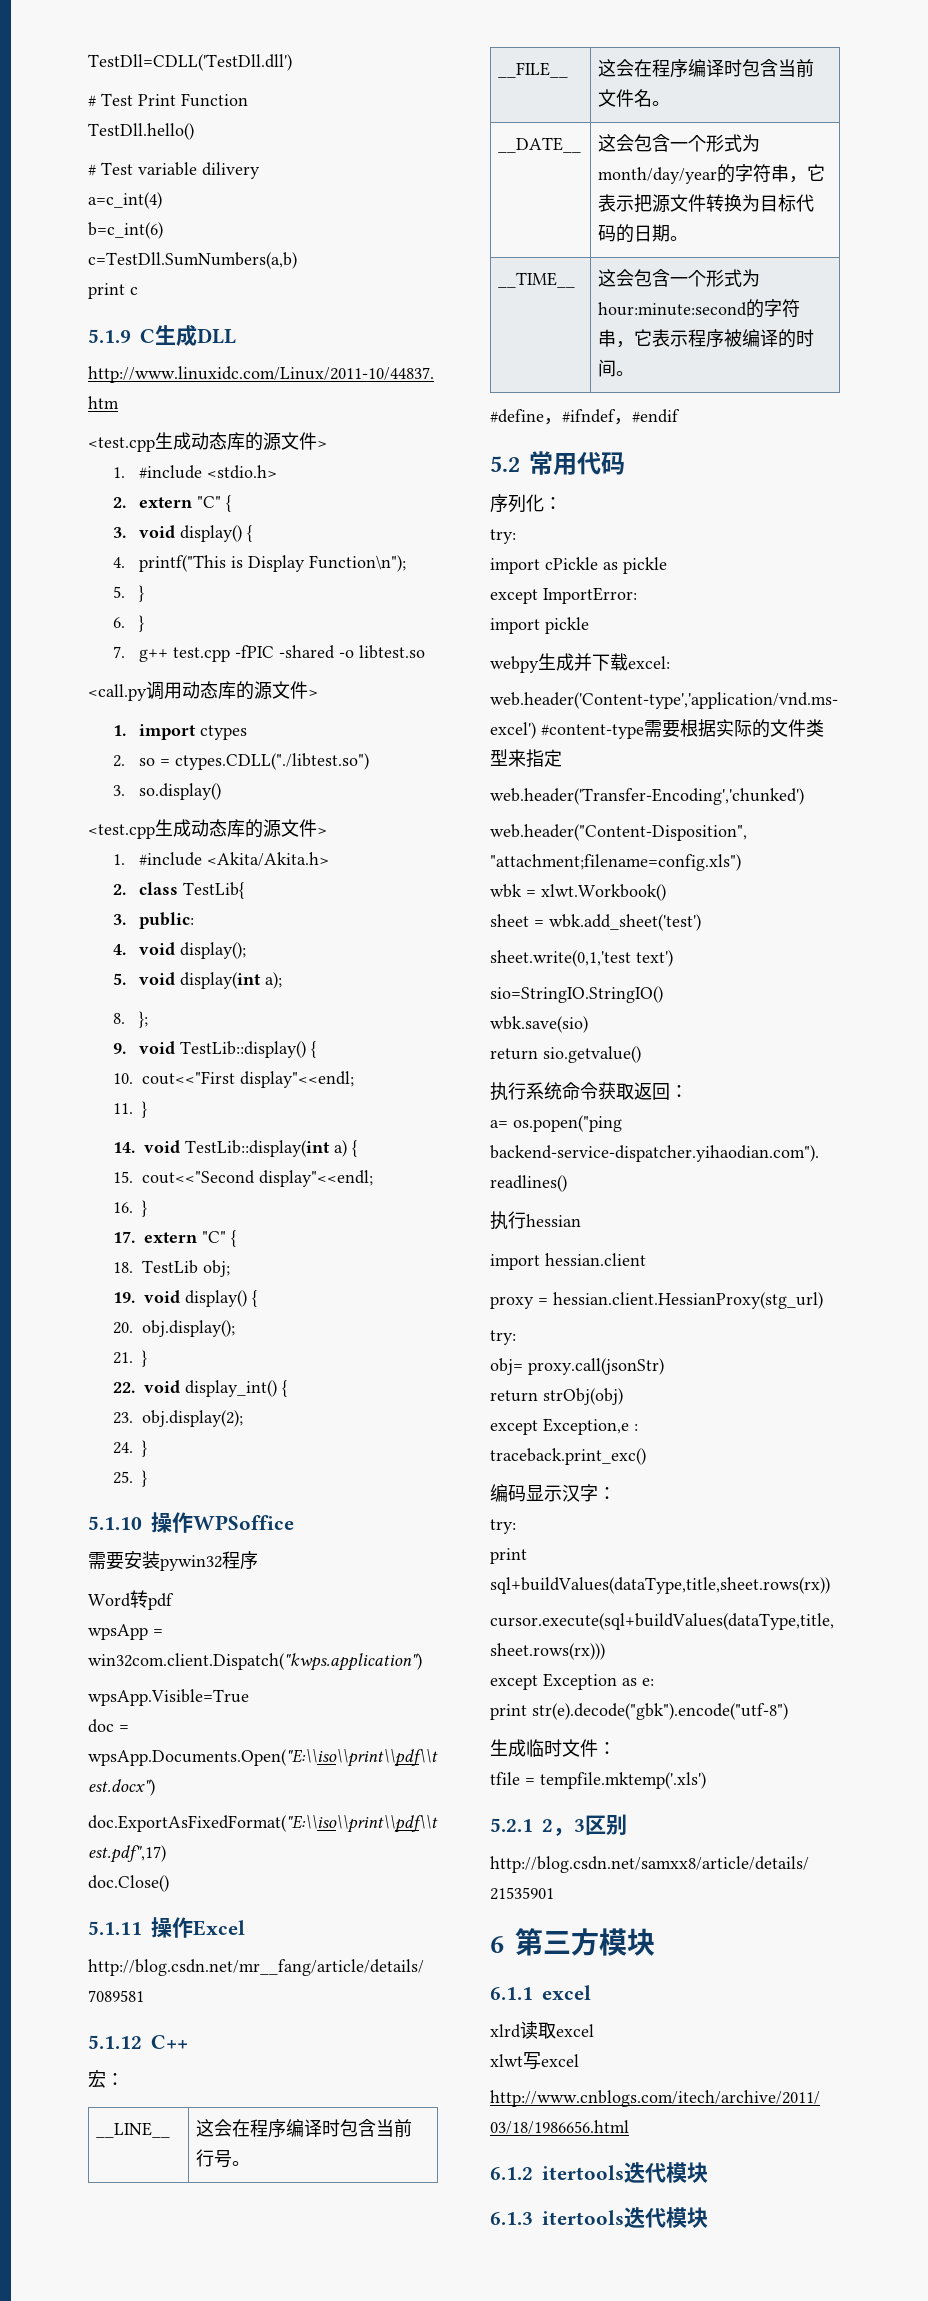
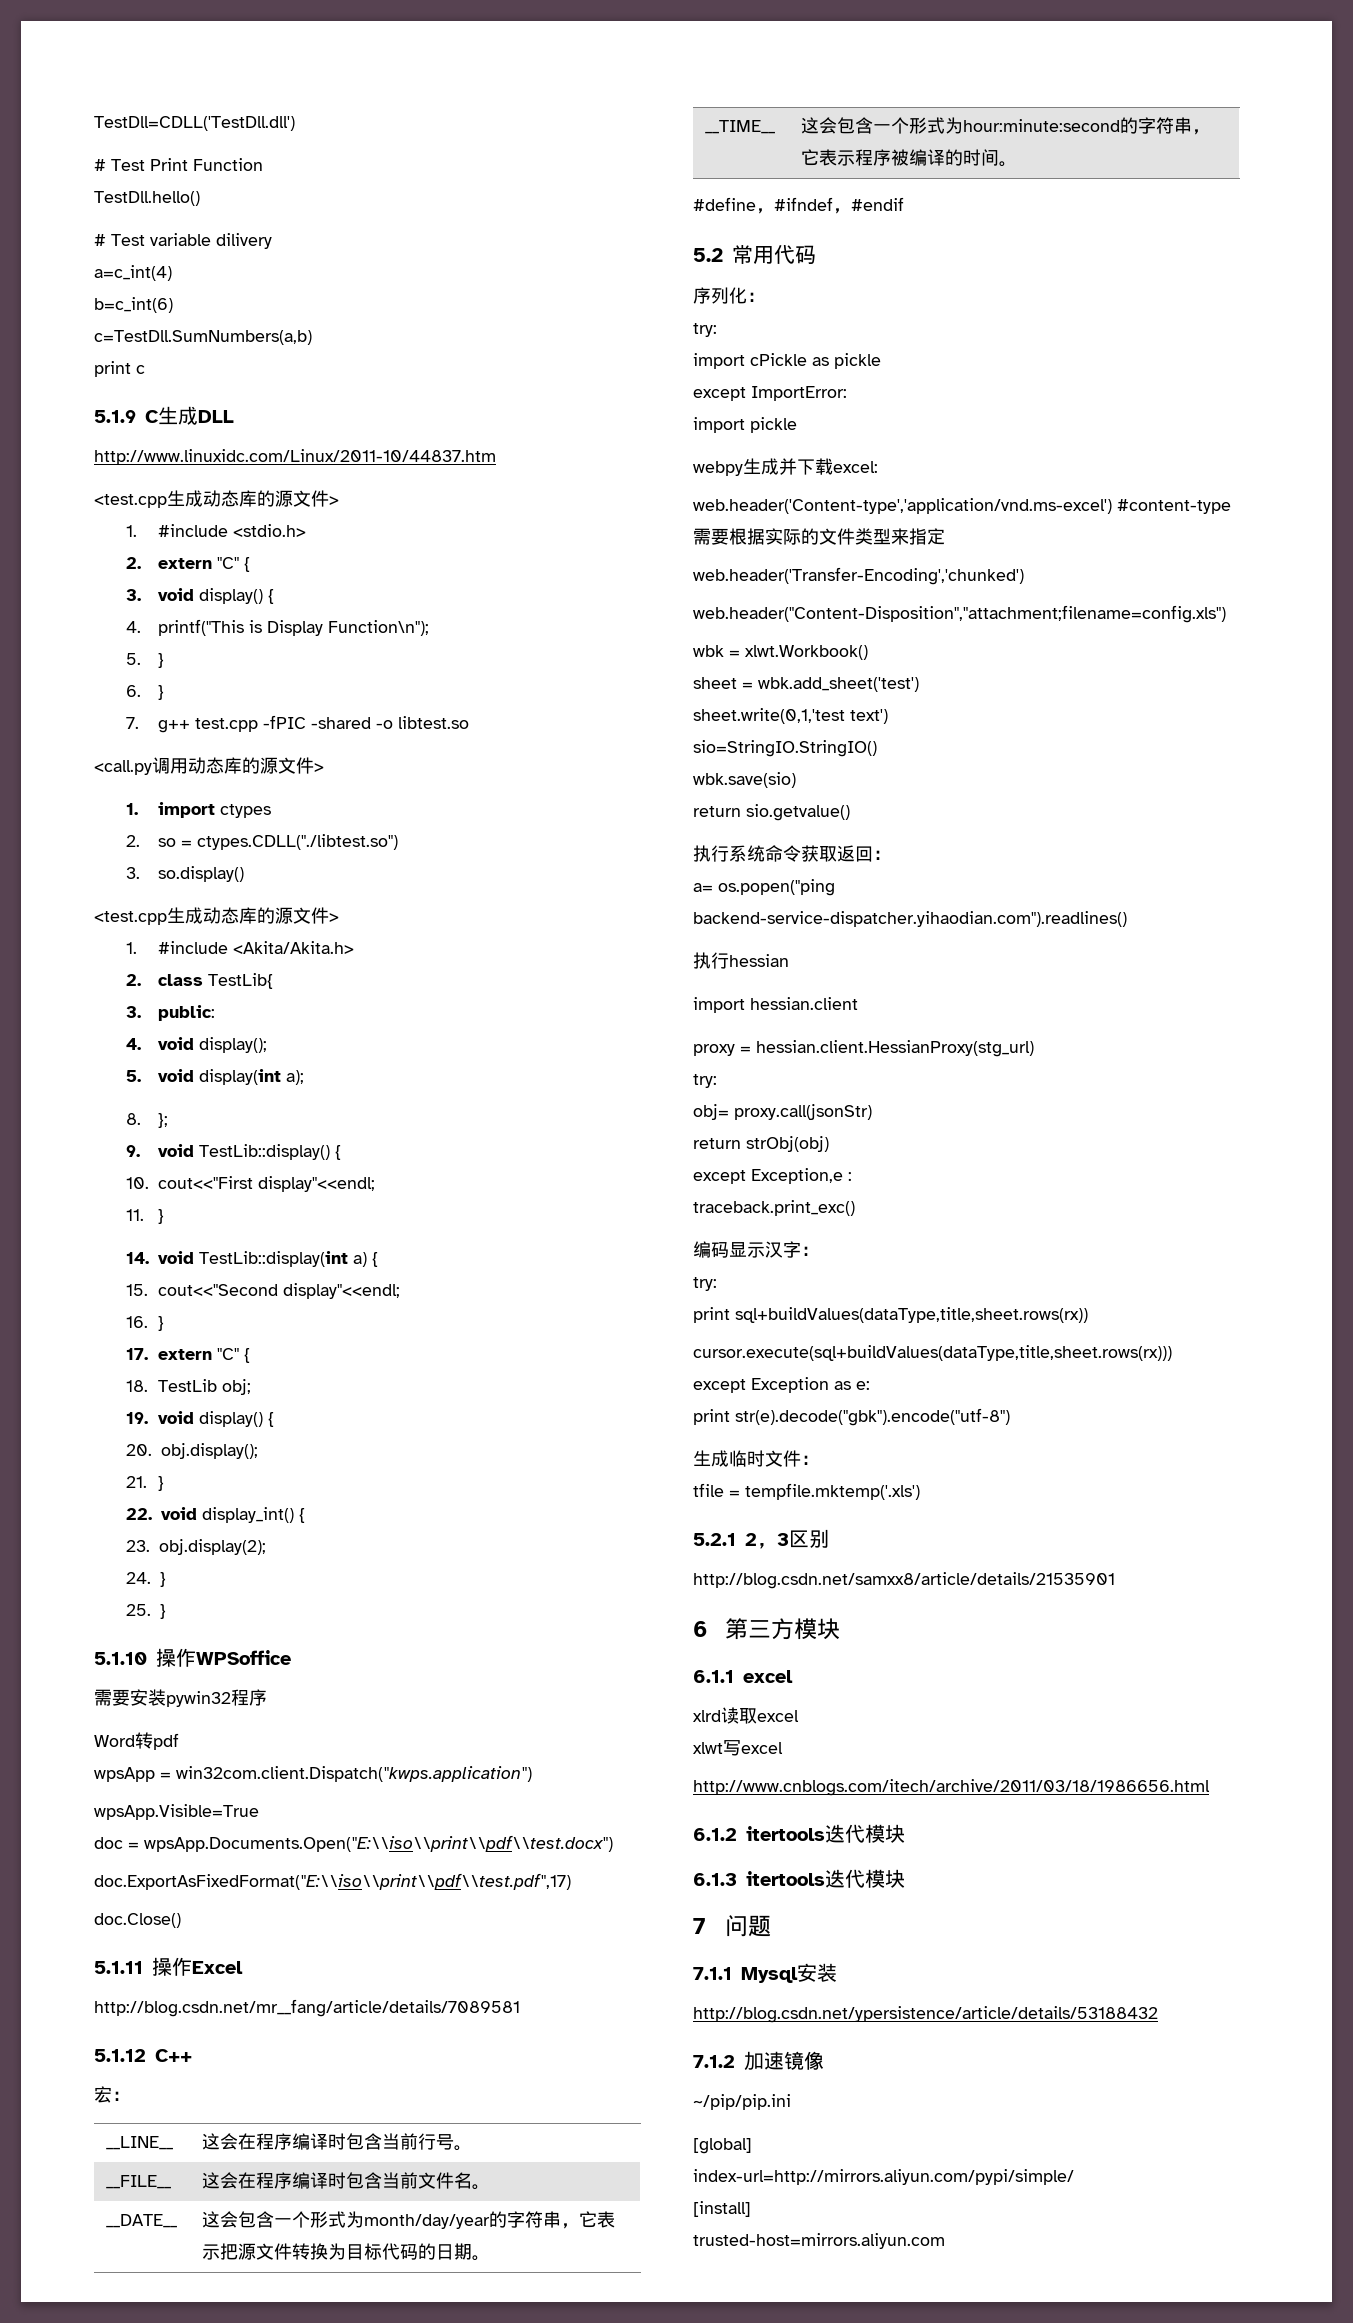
+ 7问题
+ 7.1.1 Mysql安装
+ http://blog.csdn.net/ypersistence/article/details/53188432
+ 7.1.2加速镜像
+ ~/pip/pip.ini
+ [global]
+ index-url=http://mirrors.aliyun.com/pypi/simple/
+ [install]
+ trusted-host=mirrors.aliyun.com

